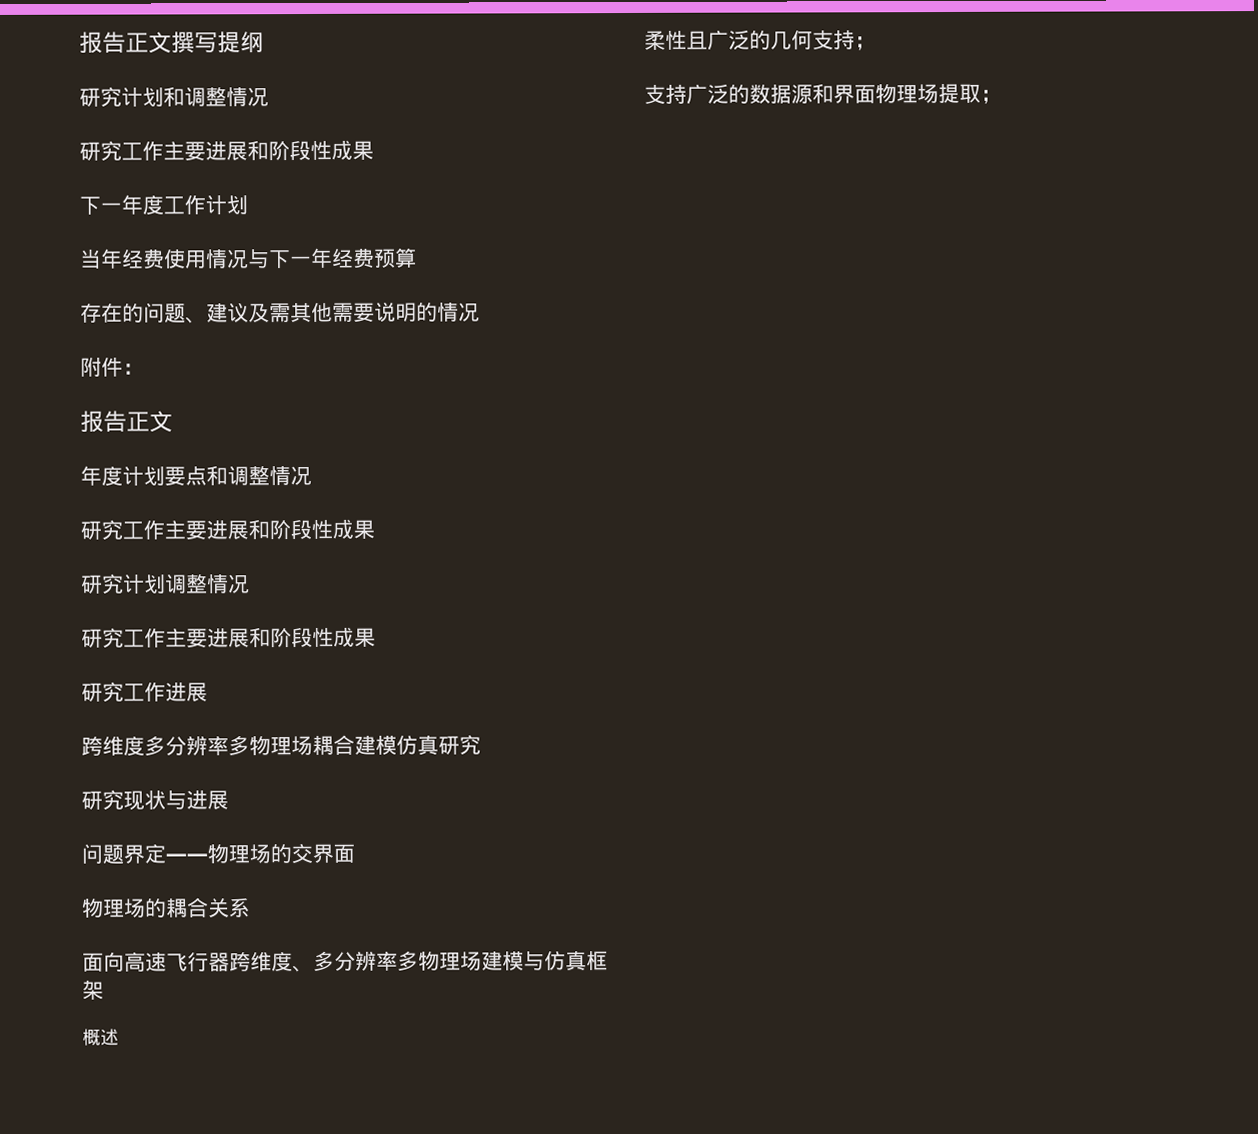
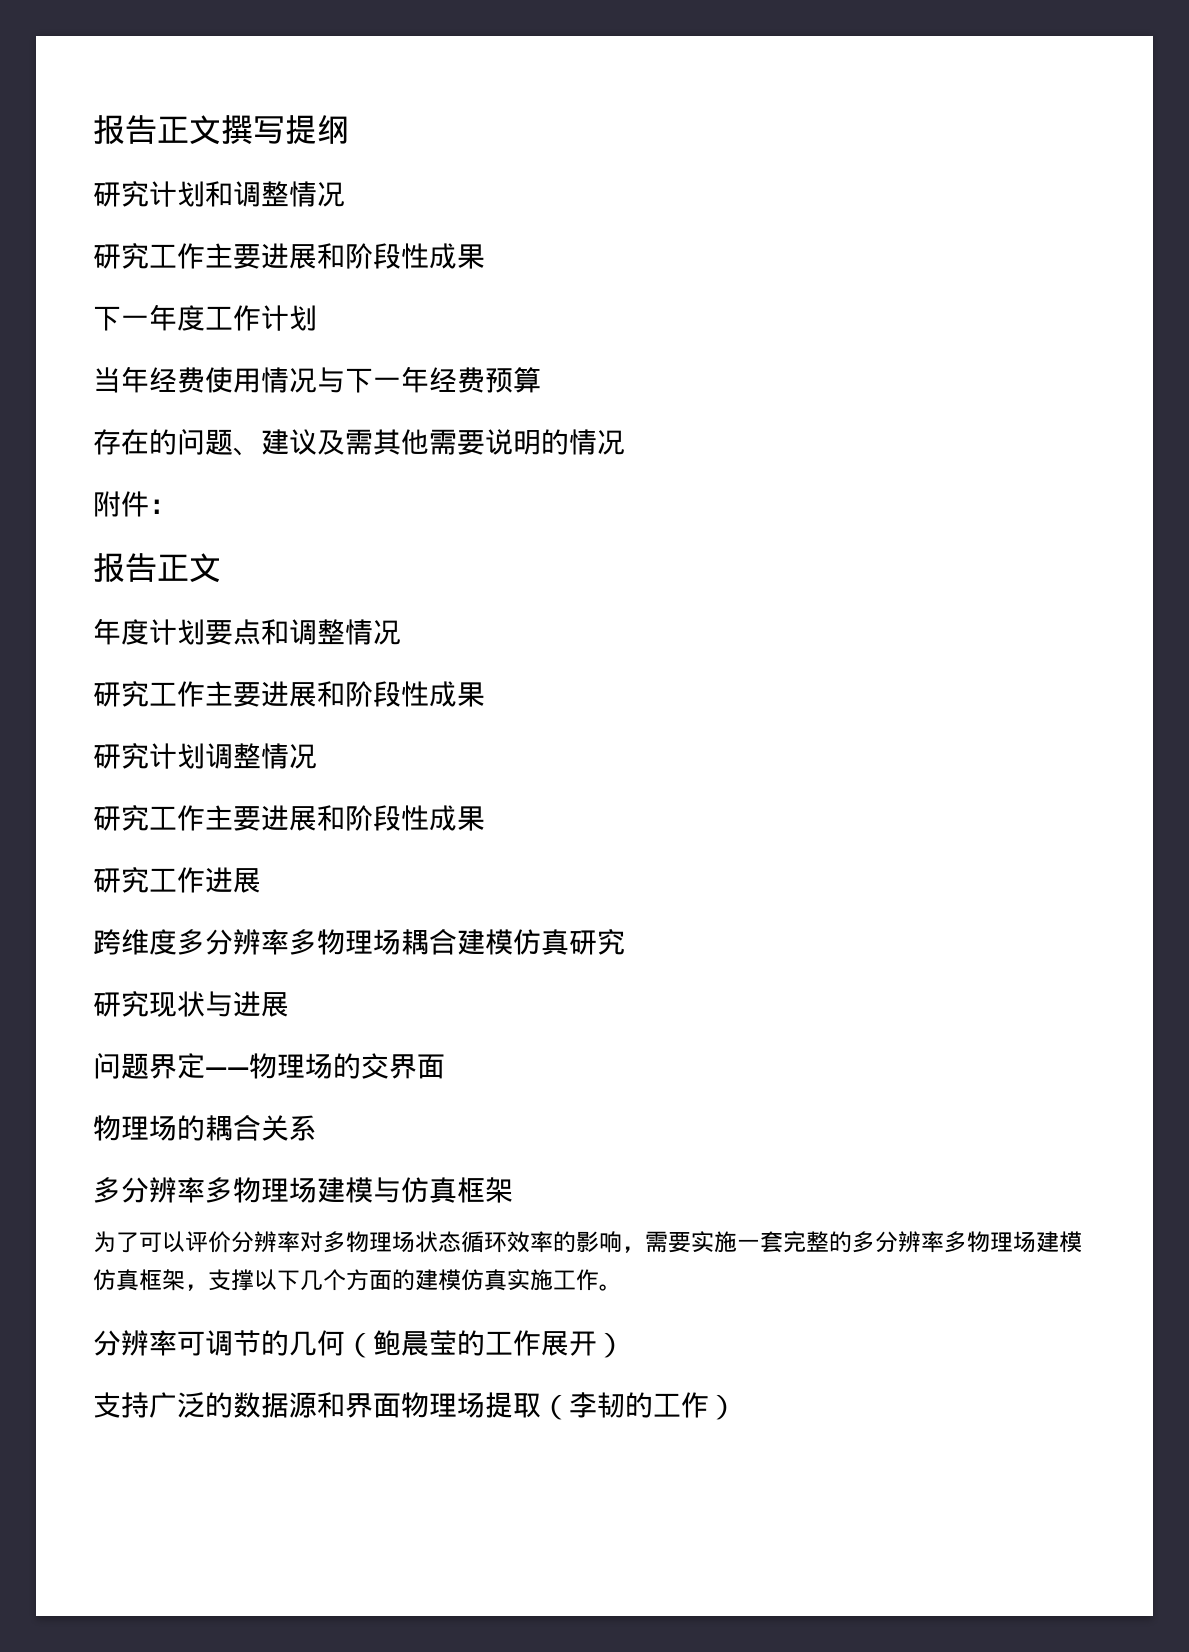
- 面向高速飞行器跨维度、多分辨率多物理场建模与仿真框架
+ 多分辨率多物理场建模与仿真框架
- 概述
- 柔性且广泛的几何支持；
+ 为了可以评价分辨率对多物理场状态循环效率的影响，需要实施一套完整的多分辨率多物理场建模仿真框架，支撑以下几个方面的建模仿真实施工作。
+ 分辨率可调节的几何（鲍晨莹的工作展开）
- 支持广泛的数据源和界面物理场提取；
+ 支持广泛的数据源和界面物理场提取（李韧的工作）

